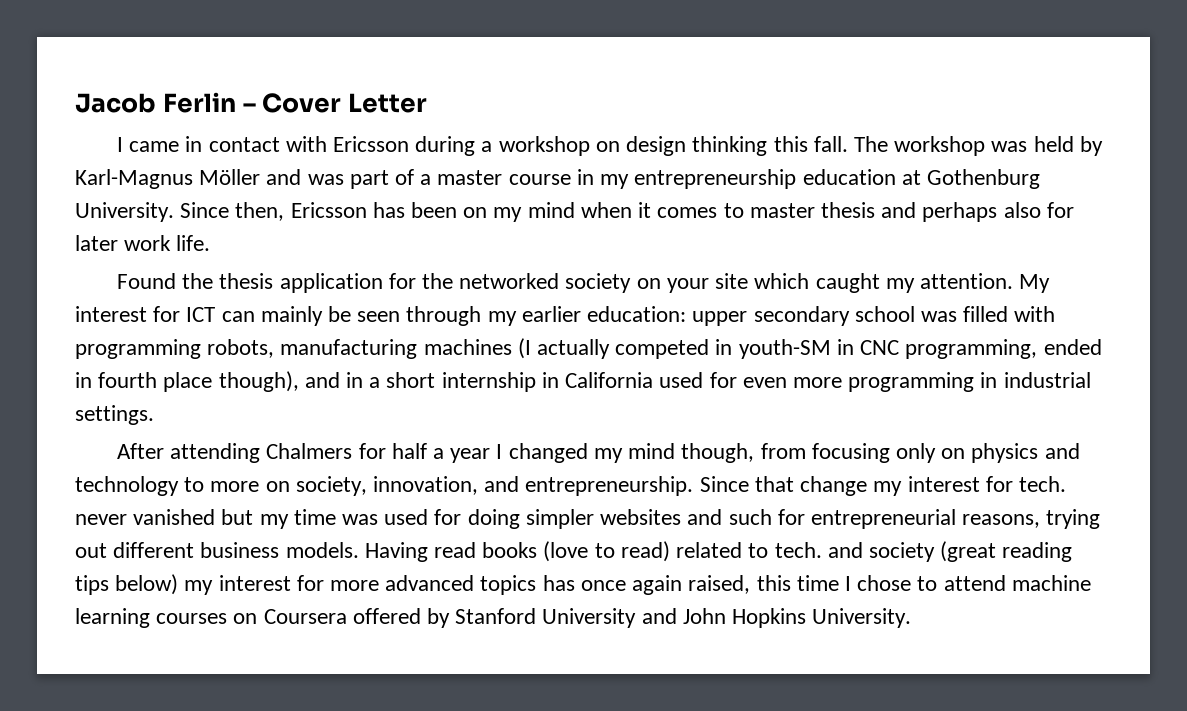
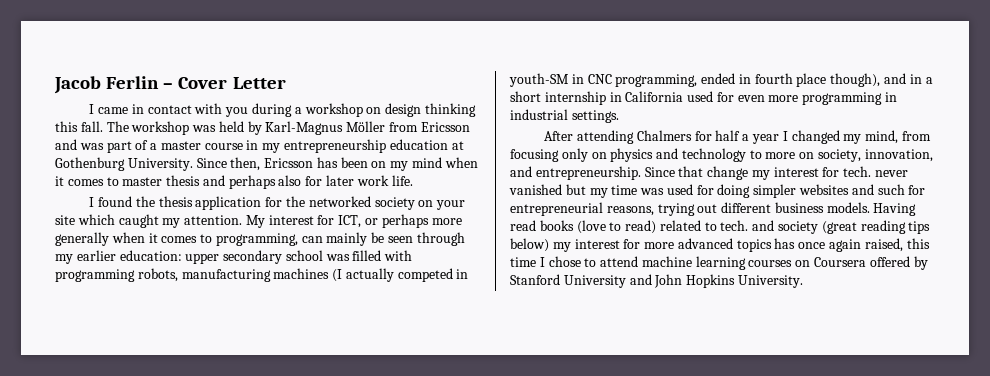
- I came in contact with Ericsson during a workshop on design thinking this fall.
+ I came in contact with you during a workshop on design thinking this fall.
- The workshop was held by Karl-Magnus Möller and was part of a master course in my entrepreneurship education at Gothenburg University.
+ The workshop was held by Karl-Magnus Möller from Ericsson and was part of a master course in my entrepreneurship education at Gothenburg University.
- Found the thesis application for the networked society on your site which caught my attention.
+ I found the thesis application for the networked society on your site which caught my attention.
- My interest for ICT can mainly be seen through my earlier education: upper secondary school was filled with programming robots, manufacturing machines (I actually competed in youth-SM in CNC programming, ended in fourth place though), and in a short internship in California used for even more programming in industrial settings.
+ My interest for ICT, or perhaps more generally when it comes to programming, can mainly be seen through my earlier education: upper secondary school was filled with programming robots, manufacturing machines (I actually competed in youth-SM in CNC programming, ended in fourth place though), and in a short internship in California used for even more programming in industrial settings.
- After attending Chalmers for half a year I changed my mind though, from focusing only on physics and technology to more on society, innovation, and entrepreneurship.
+ After attending Chalmers for half a year I changed my mind, from focusing only on physics and technology to more on society, innovation, and entrepreneurship.

